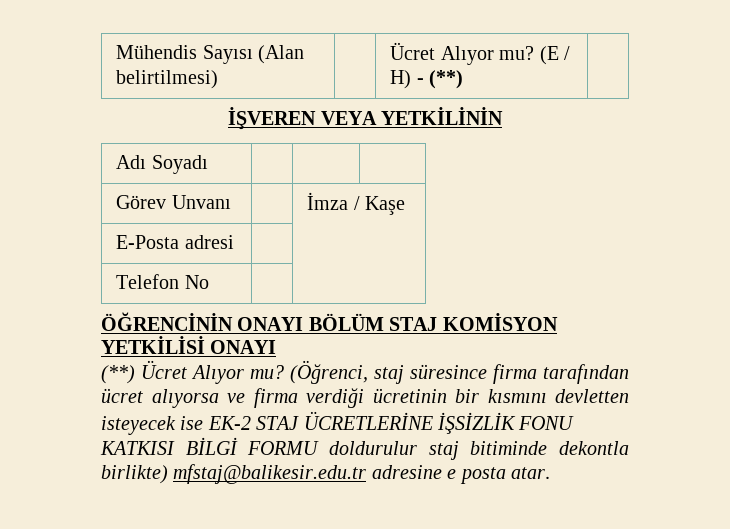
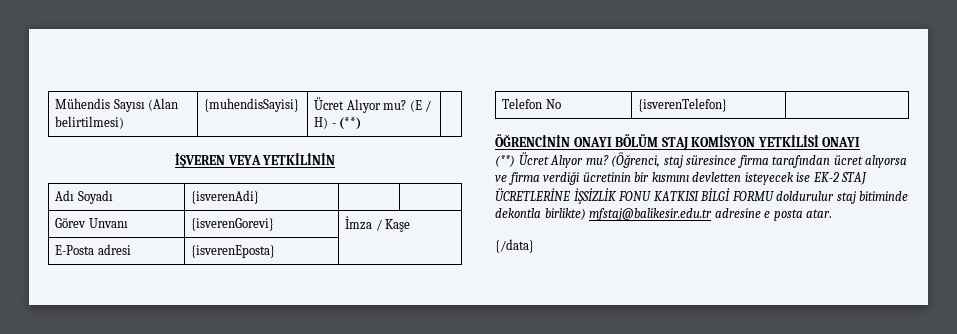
- Mühendis Sayısı (Alan belirtilmesi) | | Ücret Alıyor mu? (E / H) - (**) |
+ Mühendis Sayısı (Alan belirtilmesi) | {muhendisSayisi} | Ücret Alıyor mu? (E / H) - (**) |
- Adı Soyadı | | |
+ Adı Soyadı | {isverenAdi} | |
- Görev Unvanı | | İmza / Kaşe
+ Görev Unvanı | {isverenGorevi} | İmza / Kaşe
- E-Posta adresi | |
+ E-Posta adresi | {isverenEposta} |
- Telefon No | |
+ Telefon No | {isverenTelefon} |
+ {/data}

